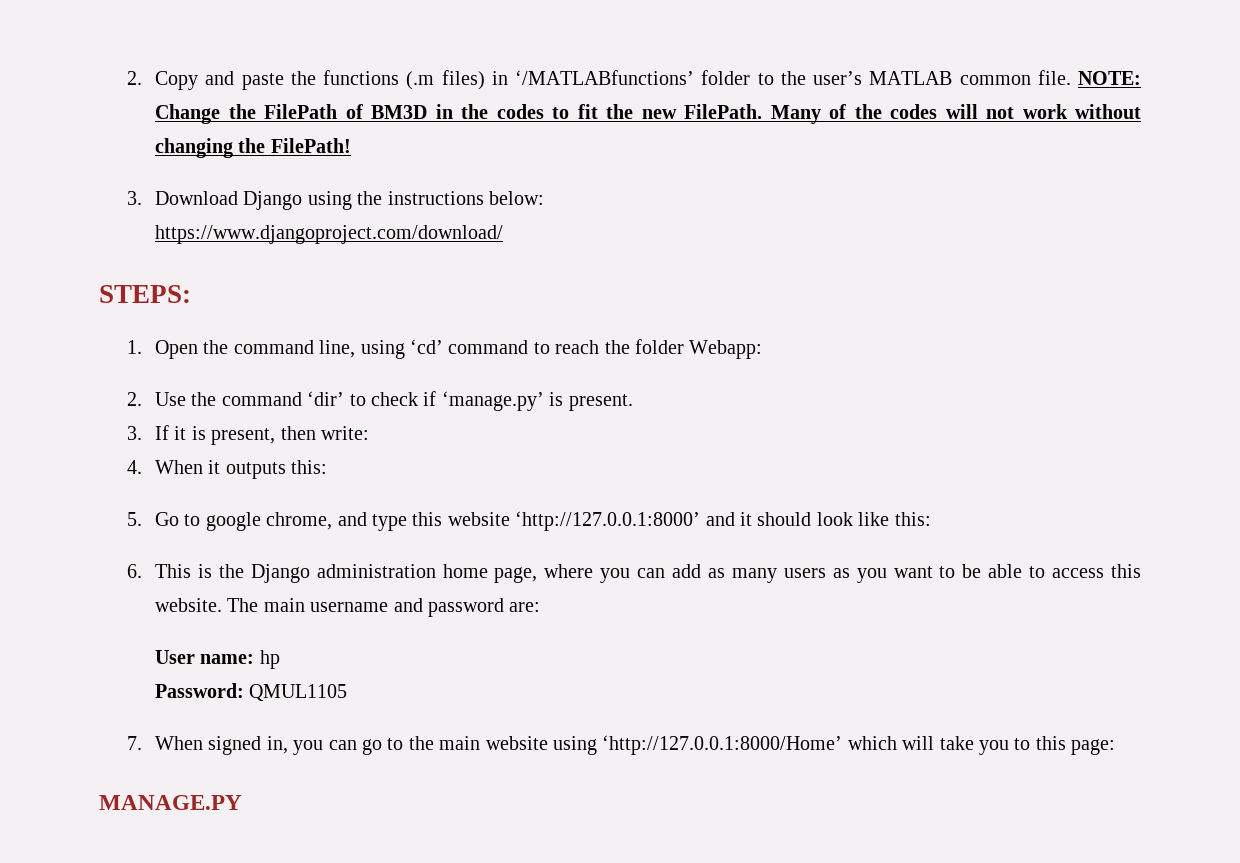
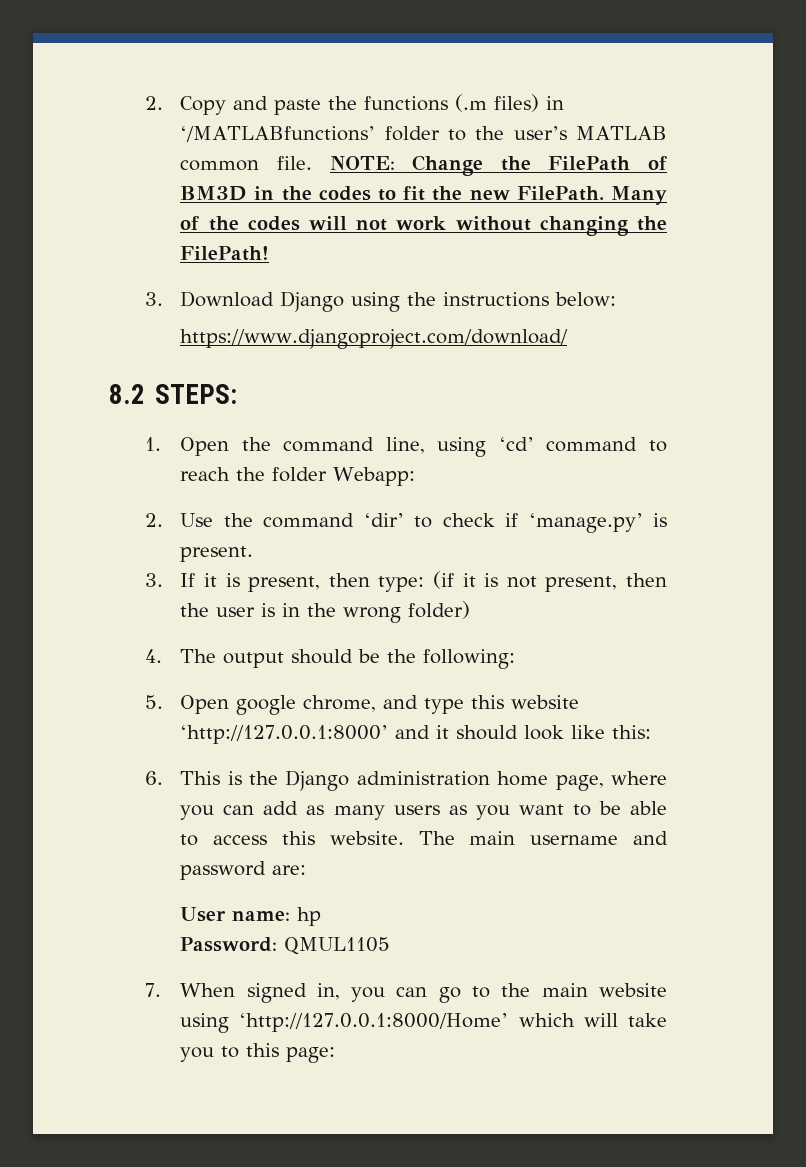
- STEPS:
+ 8.2 STEPS:
- 3. If it is present, then write:
- 4. When it outputs this:
+ 3. If it is present, then type: (if it is not present, then the user is in the wrong folder)
+ 4. The output should be the following:
- 5. Go to google chrome, and type this website ‘http://127.0.0.1:8000’ and it should look like this:
+ 5. Open google chrome, and type this website ‘http://127.0.0.1:8000’ and it should look like this:
- MANAGE.PY

